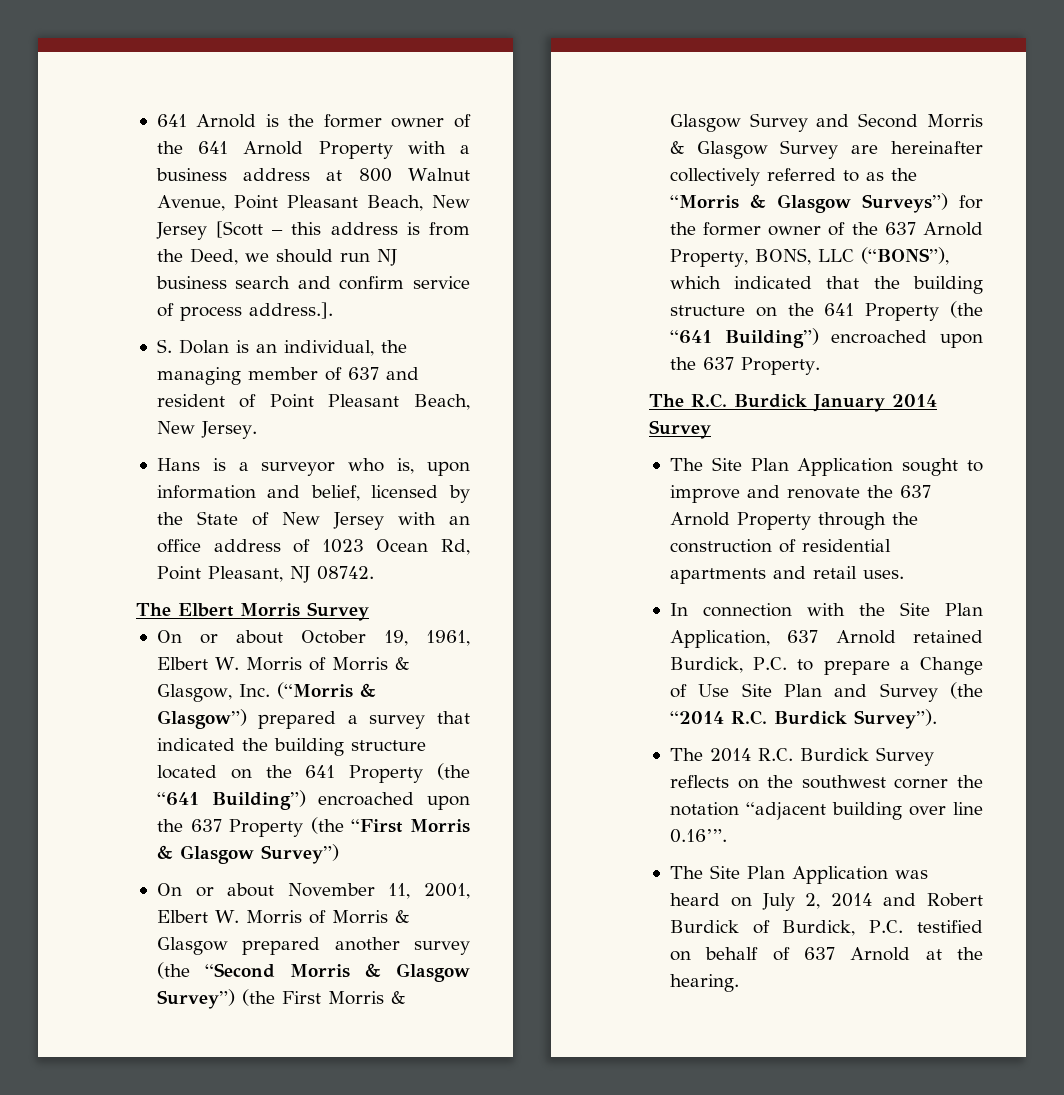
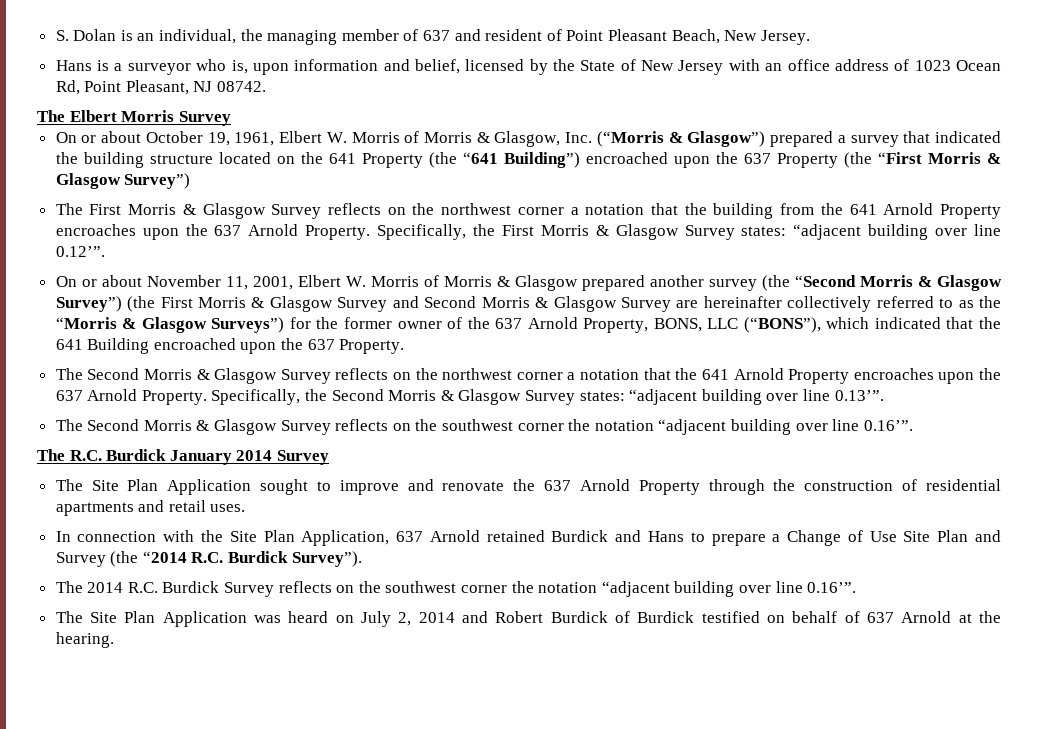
- 641 Arnold is the former owner of the 641 Arnold Property with a business address at 800 Walnut Avenue, Point Pleasant Beach, New Jersey [Scott – this address is from the Deed, we should run NJ business search and confirm service of process address.].
+ The First Morris & Glasgow Survey reflects on the northwest corner a notation that the building from the 641 Arnold Property encroaches upon the 637 Arnold Property. Specifically, the First Morris & Glasgow Survey states: “adjacent building over line 0.12’”.
- On or about November 11, 2001, Elbert W. Morris of Morris & Glasgow prepared another survey (the “Second Morris & Glasgow Survey”) (the First Morris & Glasgow Survey and Second Morris & Glasgow Survey are hereinafter collectively referred to as the “Morris & Glasgow Surveys”) for the former owner of the 637 Arnold Property, BONS, LLC (“BONS”), which indicated that the building structure on the 641 Property (the “641 Building”) encroached upon the 637 Property.
+ On or about November 11, 2001, Elbert W. Morris of Morris & Glasgow prepared another survey (the “Second Morris & Glasgow Survey”) (the First Morris & Glasgow Survey and Second Morris & Glasgow Survey are hereinafter collectively referred to as the “Morris & Glasgow Surveys”) for the former owner of the 637 Arnold Property, BONS, LLC (“BONS”), which indicated that the 641 Building encroached upon the 637 Property.
+ The Second Morris & Glasgow Survey reflects on the northwest corner a notation that the 641 Arnold Property encroaches upon the 637 Arnold Property. Specifically, the Second Morris & Glasgow Survey states: “adjacent building over line 0.13’”.
+ The Second Morris & Glasgow Survey reflects on the southwest corner the notation “adjacent building over line 0.16’”.
- In connection with the Site Plan Application, 637 Arnold retained Burdick, P.C. to prepare a Change of Use Site Plan and Survey (the “2014 R.C. Burdick Survey”).
+ In connection with the Site Plan Application, 637 Arnold retained Burdick and Hans to prepare a Change of Use Site Plan and Survey (the “2014 R.C. Burdick Survey”).
- The Site Plan Application was heard on July 2, 2014 and Robert Burdick of Burdick, P.C. testified on behalf of 637 Arnold at the hearing.
+ The Site Plan Application was heard on July 2, 2014 and Robert Burdick of Burdick testified on behalf of 637 Arnold at the hearing.

